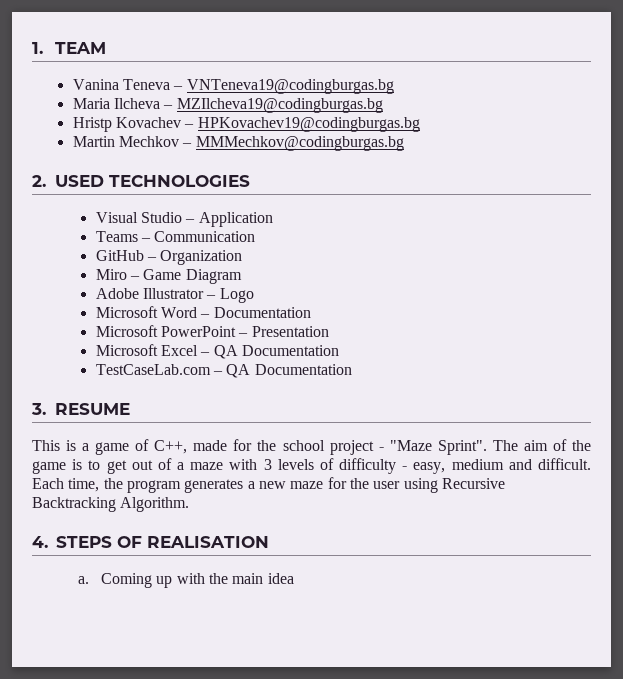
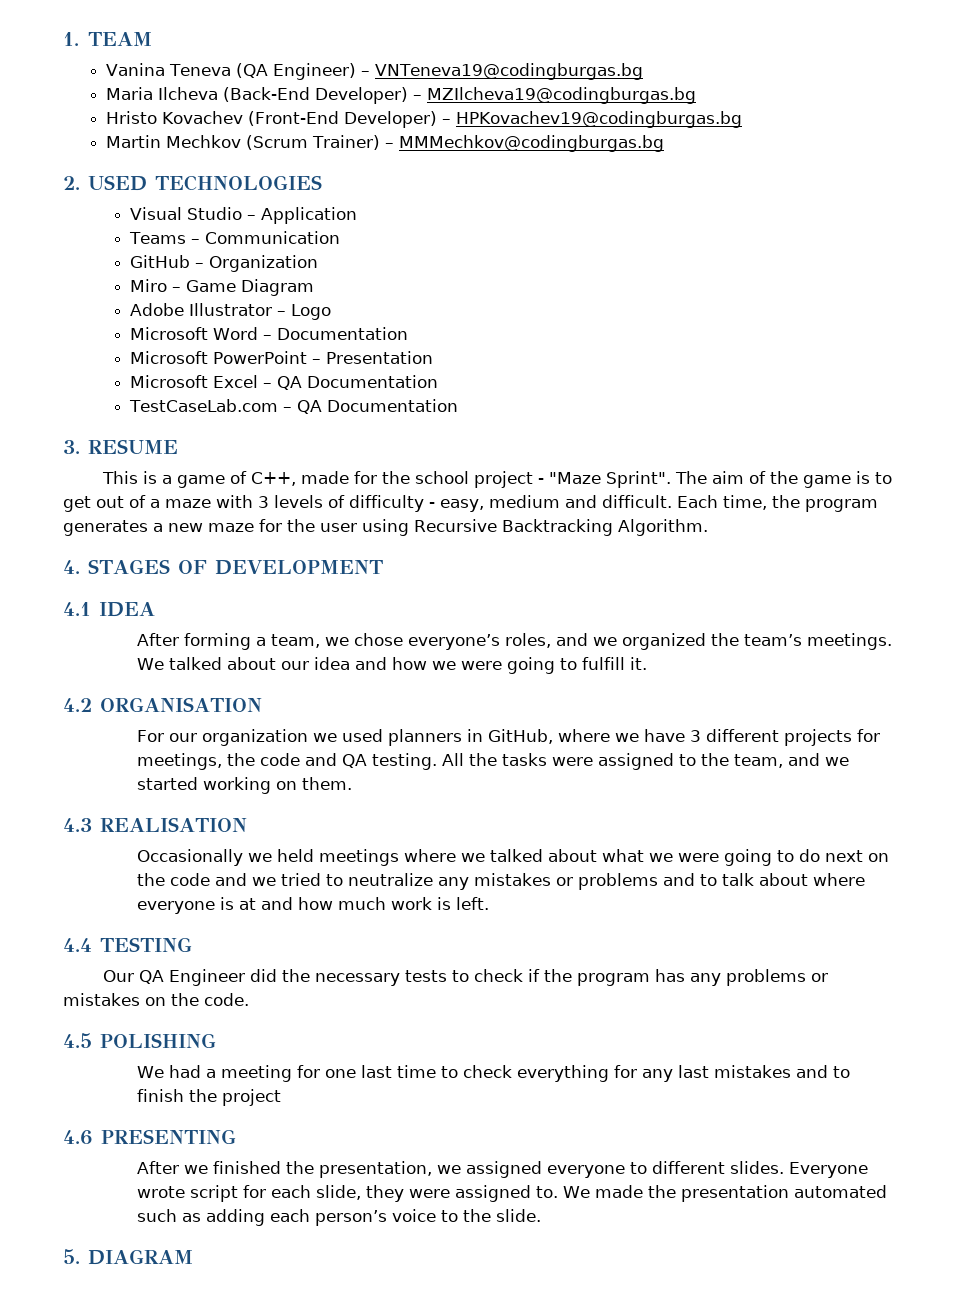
- Vanina Teneva – VNTeneva19@codingburgas.bg
+ Vanina Teneva (QA Engineer) – VNTeneva19@codingburgas.bg
- Maria Ilcheva – MZIlcheva19@codingburgas.bg
+ Maria Ilcheva (Back-End Developer) – MZIlcheva19@codingburgas.bg
- Hristp Kovachev – HPKovachev19@codingburgas.bg
+ Hristo Kovachev (Front-End Developer) – HPKovachev19@codingburgas.bg
- Martin Mechkov – MMMechkov@codingburgas.bg
+ Martin Mechkov (Scrum Trainer) – MMMechkov@codingburgas.bg
- 4. STEPS OF REALISATION
- a. Coming up with the main idea
+ 4. STAGES OF DEVELOPMENT
+ 4.1 IDEA
+ After forming a team, we chose everyone’s roles, and we organized the team’s meetings. We talked about our idea and how we were going to fulfill it.
+ 4.2 ORGANISATION
+ For our organization we used planners in GitHub, where we have 3 different projects for meetings, the code and QA testing. All the tasks were assigned to the team, and we started working on them.
+ 4.3 REALISATION
+ Occasionally we held meetings where we talked about what we were going to do next on the code and we tried to neutralize any mistakes or problems and to talk about where everyone is at and how much work is left.
+ 4.4 TESTING
+ Our QA Engineer did the necessary tests to check if the program has any problems or mistakes on the code.
+ 4.5 POLISHING
+ We had a meeting for one last time to check everything for any last mistakes and to finish the project
+ 4.6 PRESENTING
+ After we finished the presentation, we assigned everyone to different slides. Everyone wrote script for each slide, they were assigned to. We made the presentation automated such as adding each person’s voice to the slide.
+ 5. DIAGRAM

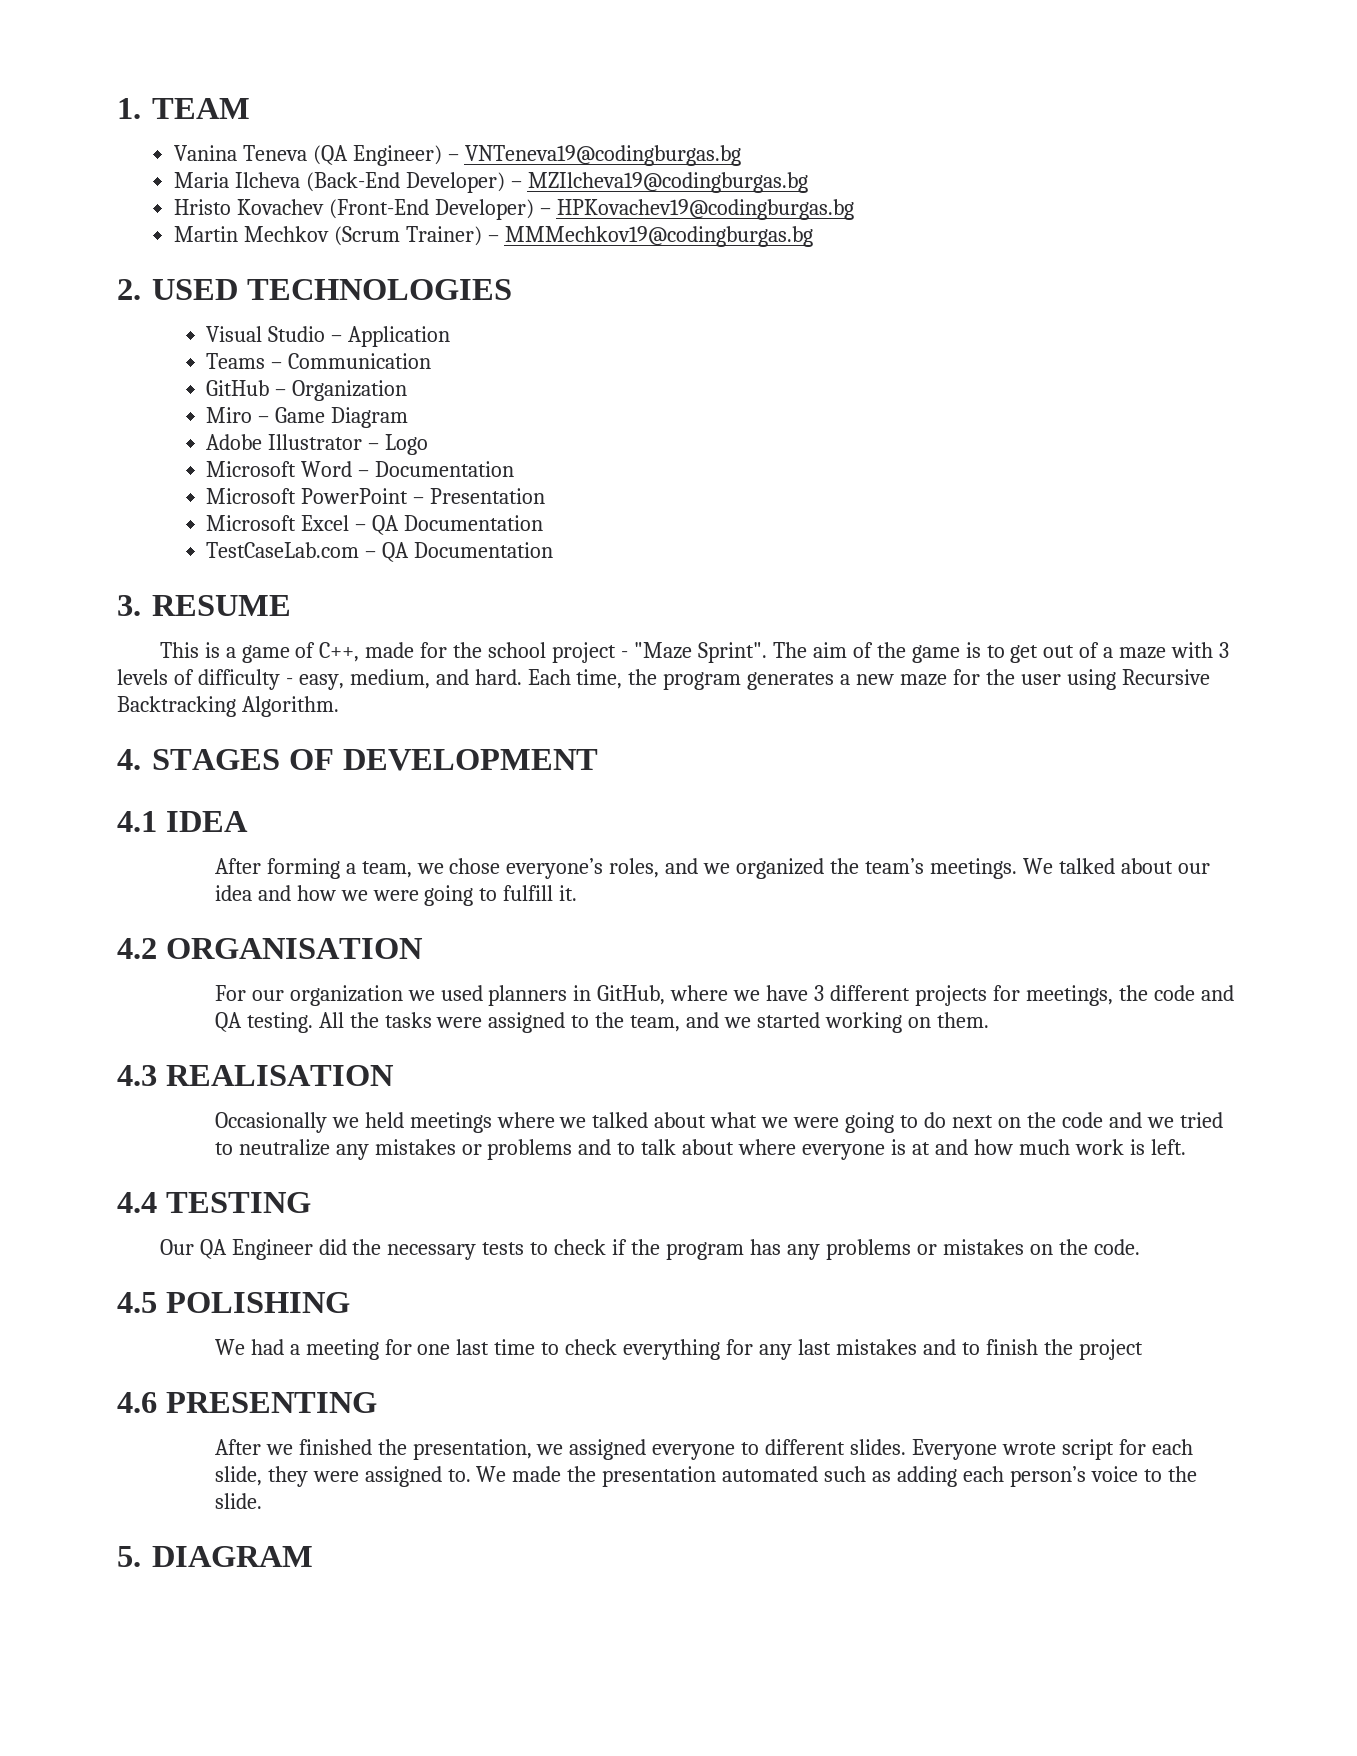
- Martin Mechkov (Scrum Trainer) – MMMechkov@codingburgas.bg
+ Martin Mechkov (Scrum Trainer) – MMMechkov19@codingburgas.bg
- The aim of the game is to get out of a maze with 3 levels of difficulty - easy, medium and difficult.
+ The aim of the game is to get out of a maze with 3 levels of difficulty - easy, medium, and hard.

